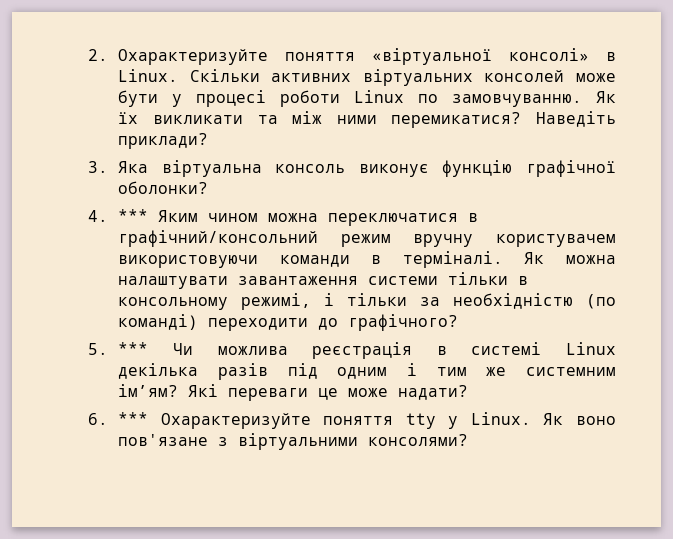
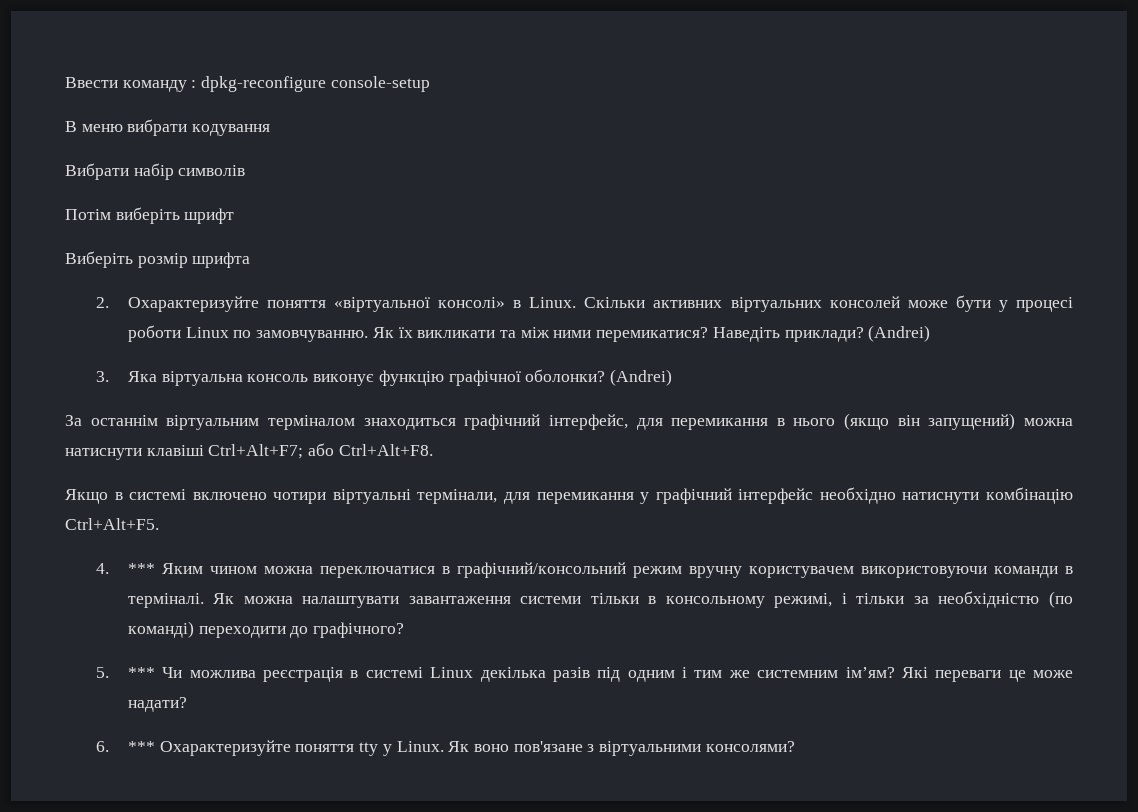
+ Ввести команду : dpkg-reconfigure console-setup
+ В меню вибрати кодування
+ Вибрати набір символів
+ Потім виберіть шрифт
+ Виберіть розмір шрифта
- Наведіть приклади?
+ Наведіть приклади? (Andrei)
- 3. Яка віртуальна консоль виконує функцію графічної оболонки?
+ 3. Яка віртуальна консоль виконує функцію графічної оболонки? (Andrei)
+ За останнім віртуальним терміналом знаходиться графічний інтерфейс, для перемикання в нього (якщо він запущений) можна натиснути клавіші Ctrl+Alt+F7; або Ctrl+Alt+F8.
+ Якщо в системі включено чотири віртуальні термінали, для перемикання у графічний інтерфейс необхідно натиснути комбінацію Ctrl+Alt+F5.

